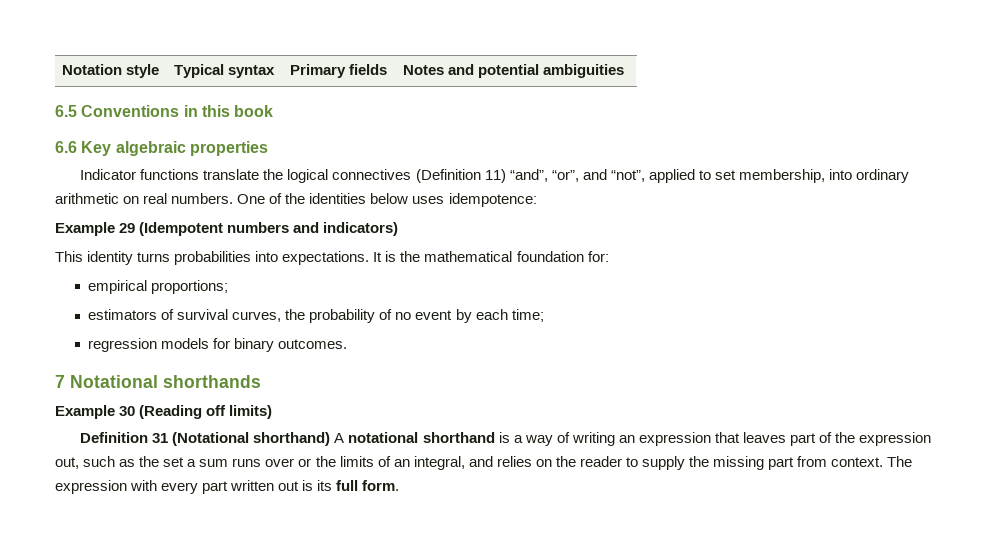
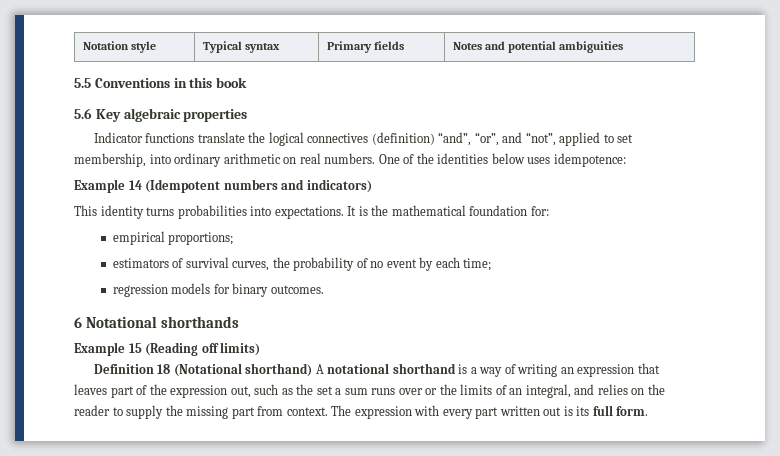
- 6.5 Conventions in this book
+ 5.5 Conventions in this book
- 6.6 Key algebraic properties
+ 5.6 Key algebraic properties
- Indicator functions translate the logical connectives (Definition 11) “and”, “or”, and “not”, applied to set membership, into ordinary arithmetic on real numbers.
+ Indicator functions translate the logical connectives (definition) “and”, “or”, and “not”, applied to set membership, into ordinary arithmetic on real numbers.
- Example 29 (Idempotent numbers and indicators)
+ Example 14 (Idempotent numbers and indicators)
- 7 Notational shorthands
+ 6 Notational shorthands
- Example 30 (Reading off limits)
+ Example 15 (Reading off limits)
- Definition 31 (Notational shorthand) A notational shorthand is a way of writing an expression that leaves part of the expression out, such as the set a sum runs over or the limits of an integral, and relies on the reader to supply the missing part from context.
+ Definition 18 (Notational shorthand) A notational shorthand is a way of writing an expression that leaves part of the expression out, such as the set a sum runs over or the limits of an integral, and relies on the reader to supply the missing part from context.

